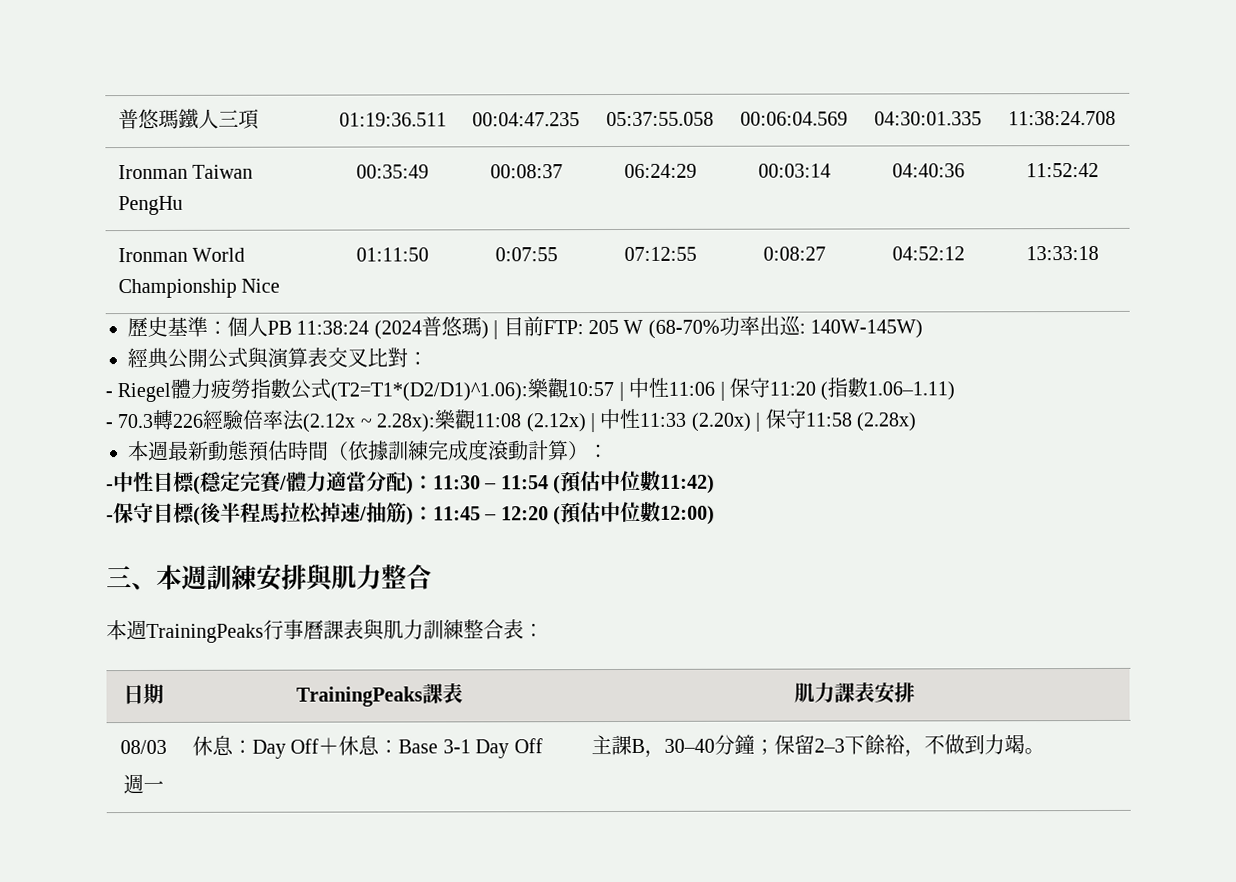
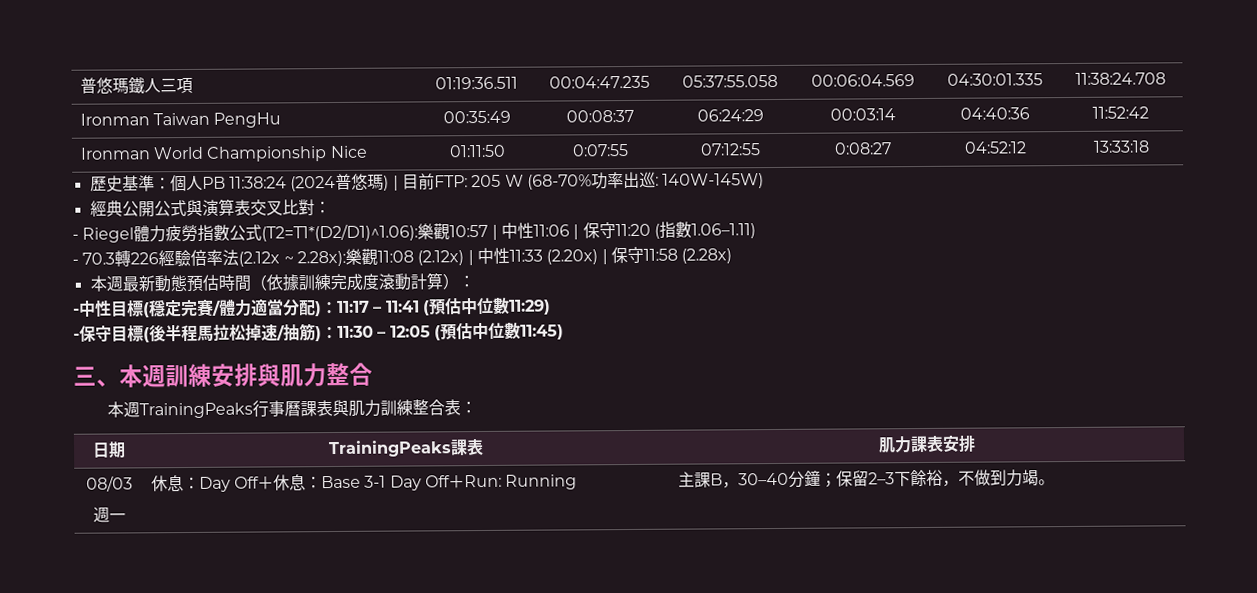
- -中性目標(穩定完賽/體力適當分配)：11:30 – 11:54 (預估中位數11:42)
+ -中性目標(穩定完賽/體力適當分配)：11:17 – 11:41 (預估中位數11:29)
- -保守目標(後半程馬拉松掉速/抽筋)：11:45 – 12:20 (預估中位數12:00)
+ -保守目標(後半程馬拉松掉速/抽筋)：11:30 – 12:05 (預估中位數11:45)
  08/03
- 週一 | 休息：Day Off＋休息：Base 3-1 Day Off | 主課B，30–40分鐘；保留2–3下餘裕，不做到力竭。
+ 週一 | 休息：Day Off＋休息：Base 3-1 Day Off＋Run: Running | 主課B，30–40分鐘；保留2–3下餘裕，不做到力竭。

